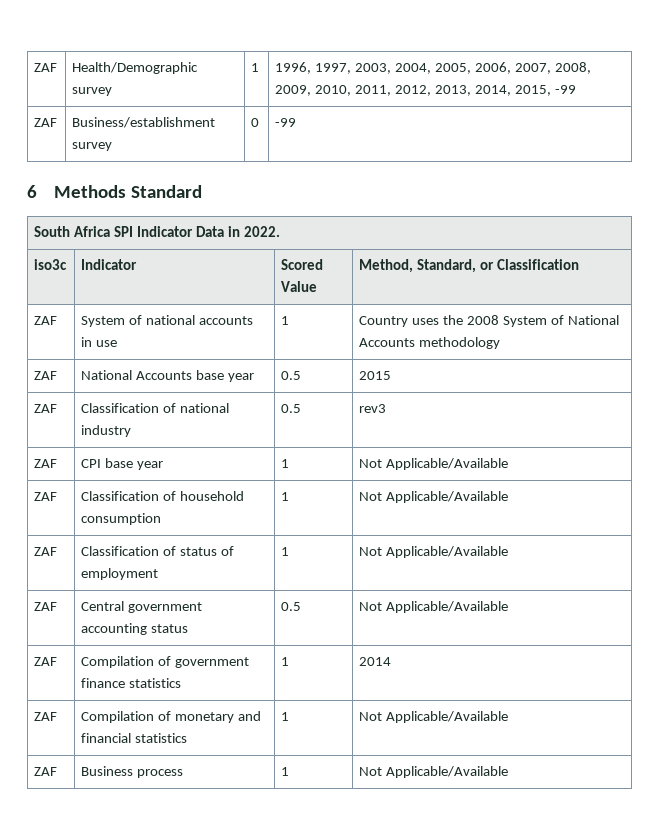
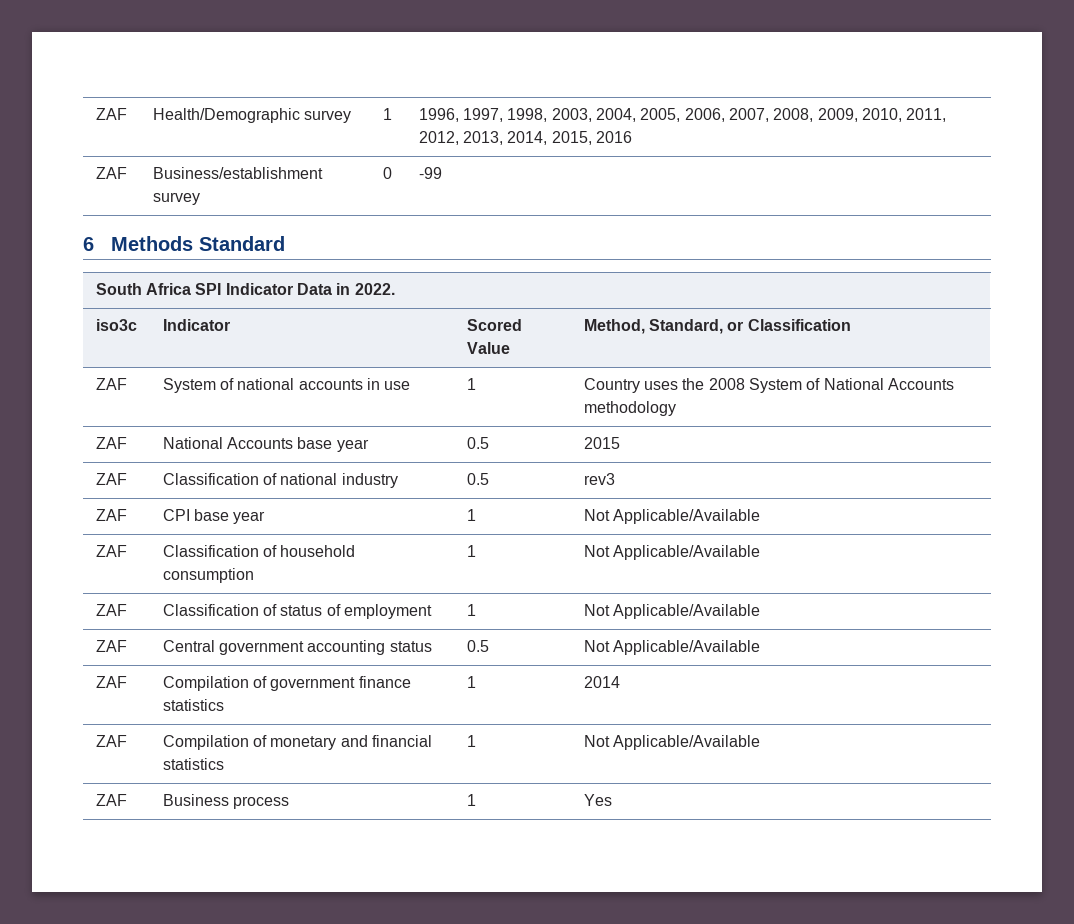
- ZAF | Health/Demographic survey | 1 | 1996, 1997, 2003, 2004, 2005, 2006, 2007, 2008, 2009, 2010, 2011, 2012, 2013, 2014, 2015, -99
+ ZAF | Health/Demographic survey | 1 | 1996, 1997, 1998, 2003, 2004, 2005, 2006, 2007, 2008, 2009, 2010, 2011, 2012, 2013, 2014, 2015, 2016
- ZAF | Business process | 1 | Not Applicable/Available
+ ZAF | Business process | 1 | Yes

